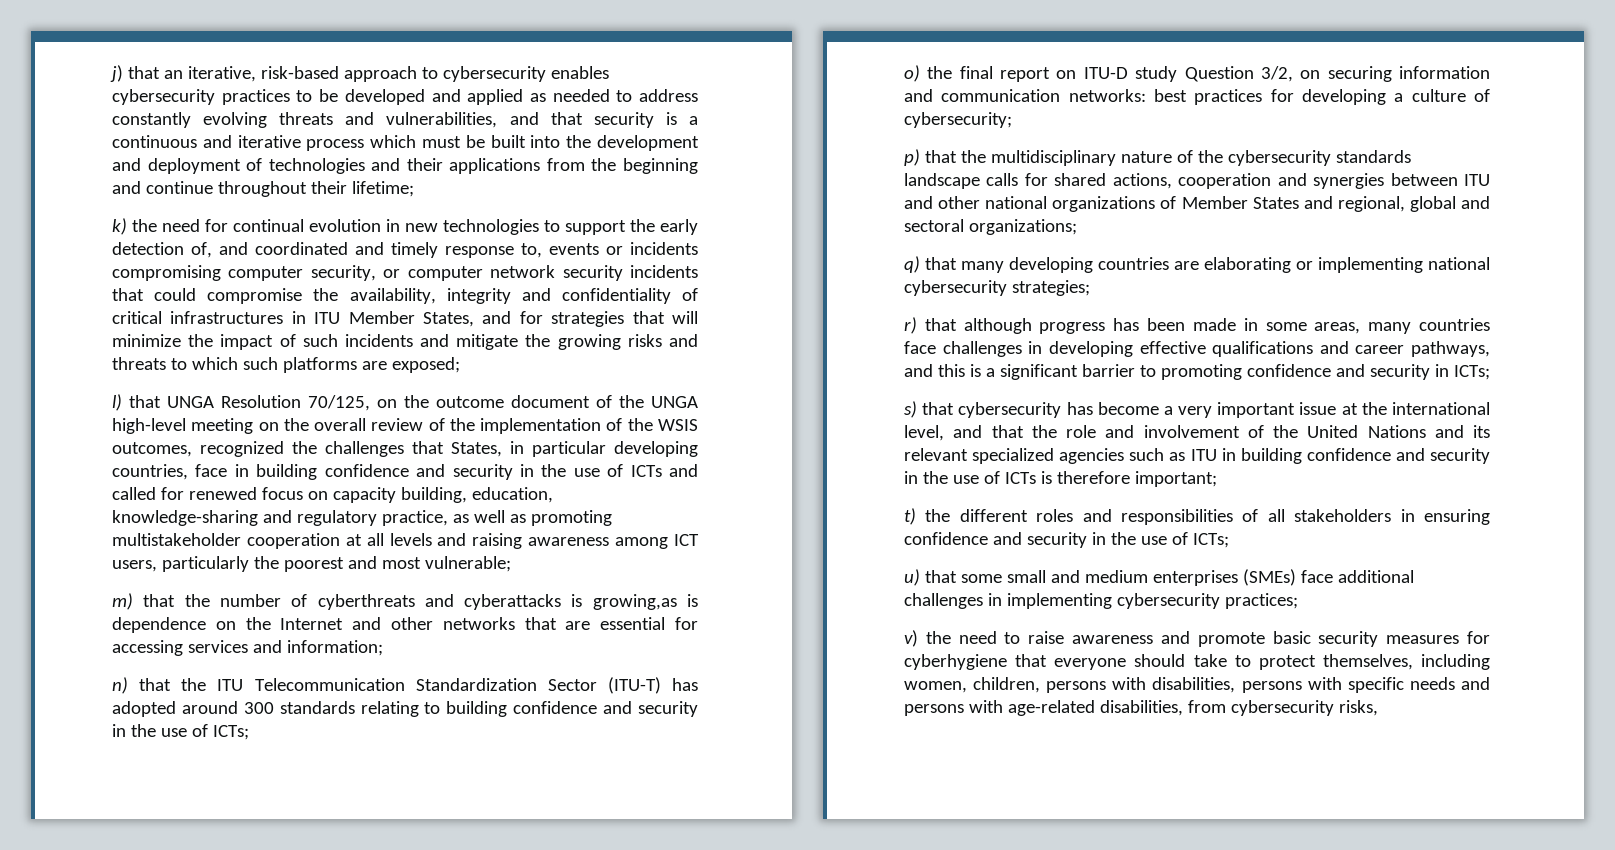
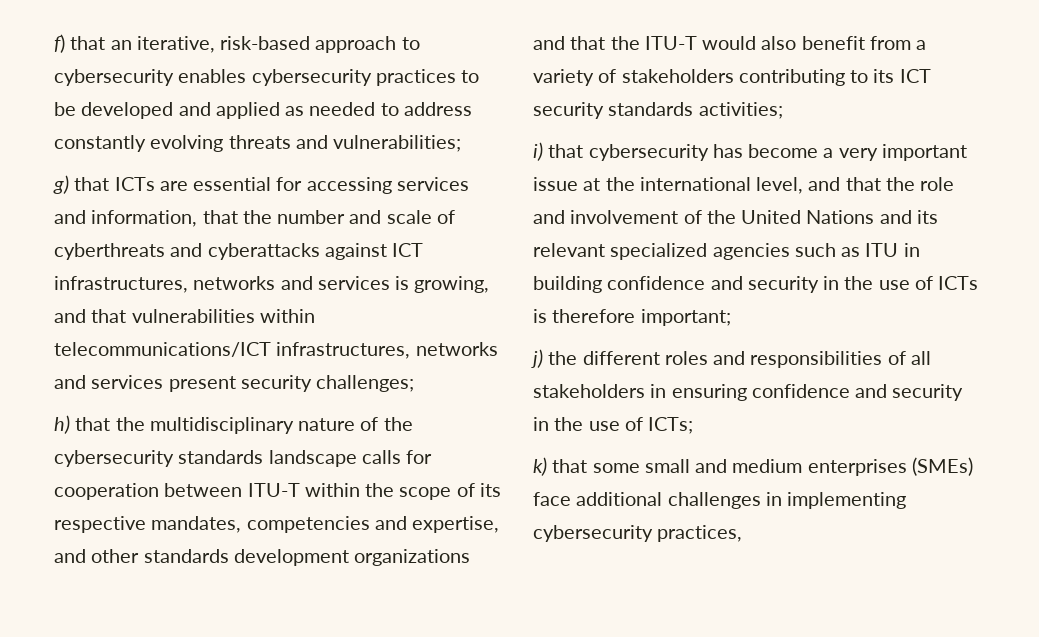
- j) that an iterative, risk-based approach to cybersecurity enables cybersecurity practices to be developed and applied as needed to address constantly evolving threats and vulnerabilities, and that security is a continuous and iterative process which must be built into the development and deployment of technologies and their applications from the beginning and continue throughout their lifetime;
- k) the need for continual evolution in new technologies to support the early detection of, and coordinated and timely response to, events or incidents compromising computer security, or computer network security incidents that could compromise the availability, integrity and confidentiality of critical infrastructures in ITU Member States, and for strategies that will minimize the impact of such incidents and mitigate the growing risks and threats to which such platforms are exposed;
- l) that UNGA Resolution 70/125, on the outcome document of the UNGA high-level meeting on the overall review of the implementation of the WSIS outcomes, recognized the challenges that States, in particular developing countries, face in building confidence and security in the use of ICTs and called for renewed focus on capacity building, education, knowledge-sharing and regulatory practice, as well as promoting multistakeholder cooperation at all levels and raising awareness among ICT users, particularly the poorest and most vulnerable;
- m) that the number of cyberthreats and cyberattacks is growing,as is dependence on the Internet and other networks that are essential for accessing services and information;
- n) that the ITU Telecommunication Standardization Sector (ITU-T) has adopted around 300 standards relating to building confidence and security in the use of ICTs;
- o) the final report on ITU-D study Question 3/2, on securing information and communication networks: best practices for developing a culture of cybersecurity;
- p) that the multidisciplinary nature of the cybersecurity standards landscape calls for shared actions, cooperation and synergies between ITU and other national organizations of Member States and regional, global and sectoral organizations;
- q) that many developing countries are elaborating or implementing national cybersecurity strategies;
- r) that although progress has been made in some areas, many countries face challenges in developing effective qualifications and career pathways, and this is a significant barrier to promoting confidence and security in ICTs;
- s) that cybersecurity has become a very important issue at the international level, and that the role and involvement of the United Nations and its relevant specialized agencies such as ITU in building confidence and security in the use of ICTs is therefore important;
+ f) that an iterative, risk-based approach to cybersecurity enables cybersecurity practices to be developed and applied as needed to address constantly evolving threats and vulnerabilities;
+ g) that ICTs are essential for accessing services and information, that the number and scale of cyberthreats and cyberattacks against ICT infrastructures, networks and services is growing, and that vulnerabilities within telecommunications/ICT infrastructures, networks and services present security challenges;
+ h) that the multidisciplinary nature of the cybersecurity standards landscape calls for cooperation between ITU-T within the scope of its respective mandates, competencies and expertise, and other standards development organizations and that the ITU-T would also benefit from a variety of stakeholders contributing to its ICT security standards activities;
+ i) that cybersecurity has become a very important issue at the international level, and that the role and involvement of the United Nations and its relevant specialized agencies such as ITU in building confidence and security in the use of ICTs is therefore important;
- t) the different roles and responsibilities of all stakeholders in ensuring confidence and security in the use of ICTs;
+ j) the different roles and responsibilities of all stakeholders in ensuring confidence and security in the use of ICTs;
- u) that some small and medium enterprises (SMEs) face additional challenges in implementing cybersecurity practices;
- v) the need to raise awareness and promote basic security measures for cyberhygiene that everyone should take to protect themselves, including women, children, persons with disabilities, persons with specific needs and persons with age-related disabilities, from cybersecurity risks,
+ k) that some small and medium enterprises (SMEs) face additional challenges in implementing cybersecurity practices,

